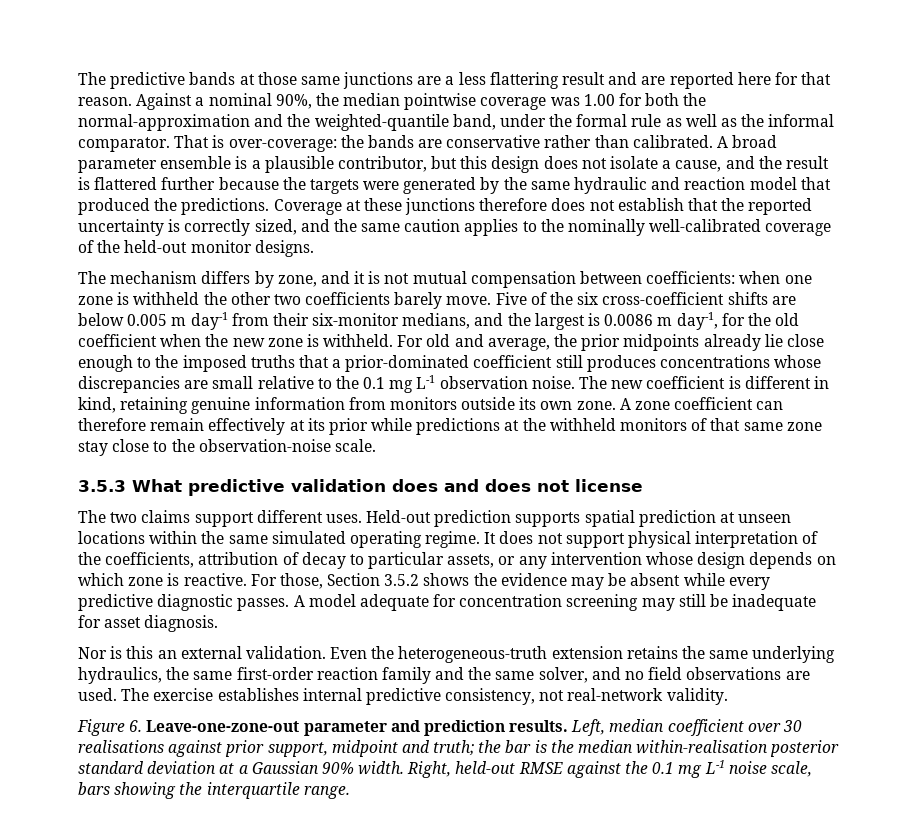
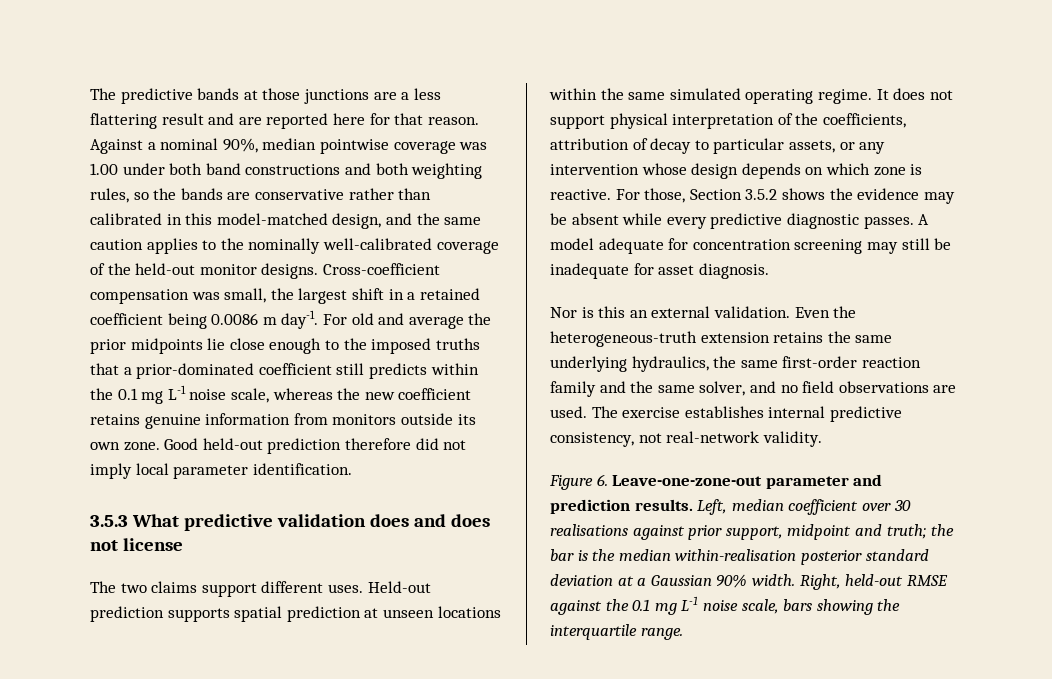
- The predictive bands at those same junctions are a less flattering result and are reported here for that reason.
+ The predictive bands at those junctions are a less flattering result and are reported here for that reason.
- Against a nominal 90%, the median pointwise coverage was 1.00 for both the normal-approximation and the weighted-quantile band, under the formal rule as well as the informal comparator. That is over-coverage: the bands are conservative rather than calibrated. A broad parameter ensemble is a plausible contributor, but this design does not isolate a cause, and the result is flattered further because the targets were generated by the same hydraulic and reaction model that produced the predictions. Coverage at these junctions therefore does not establish that the reported uncertainty is correctly sized, and the same caution applies to the nominally well-calibrated coverage of the held-out monitor designs.
- The mechanism differs by zone, and it is not mutual compensation between coefficients: when one zone is withheld the other two coefficients barely move. Five of the six cross-coefficient shifts are below 0.005 m day-1 from their six-monitor medians, and the largest is 0.0086 m day-1, for the old coefficient when the new zone is withheld.
+ Against a nominal 90%, median pointwise coverage was 1.00 under both band constructions and both weighting rules, so the bands are conservative rather than calibrated in this model-matched design, and the same caution applies to the nominally well-calibrated coverage of the held-out monitor designs. Cross-coefficient compensation was small, the largest shift in a retained coefficient being 0.0086 m day-1.
- For old and average, the prior midpoints already lie close enough to the imposed truths that a prior-dominated coefficient still produces concentrations whose discrepancies are small relative to the 0.1 mg L-1 observation noise. The new coefficient is different in kind, retaining genuine information from monitors outside its own zone.
+ For old and average the prior midpoints lie close enough to the imposed truths that a prior-dominated coefficient still predicts within the 0.1 mg L-1 noise scale, whereas the new coefficient retains genuine information from monitors outside its own zone.
- A zone coefficient can therefore remain effectively at its prior while predictions at the withheld monitors of that same zone stay close to the observation-noise scale.
+ Good held-out prediction therefore did not imply local parameter identification.

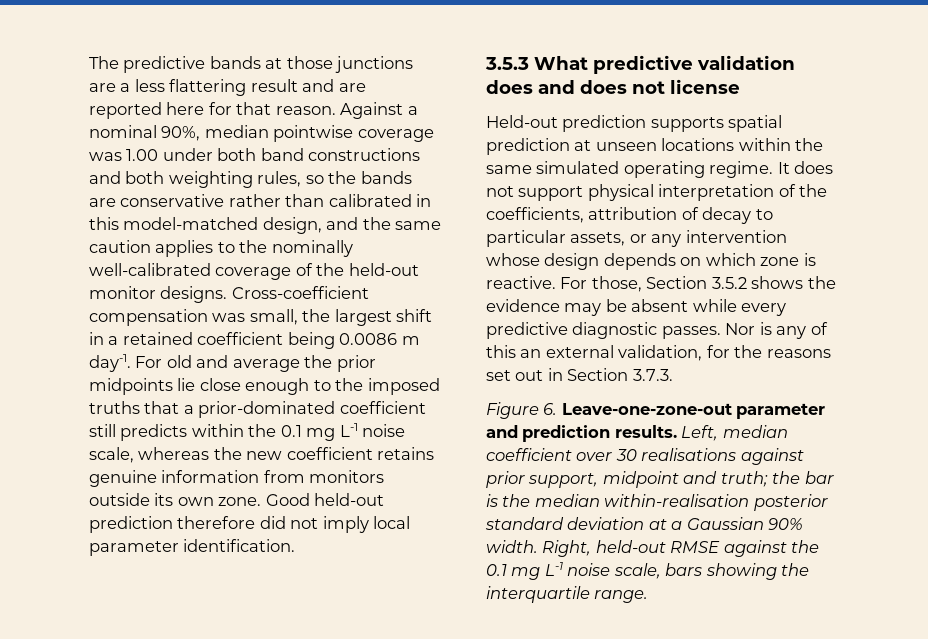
- The two claims support different uses.
- A model adequate for concentration screening may still be inadequate for asset diagnosis.
- Nor is this an external validation. Even the heterogeneous-truth extension retains the same underlying hydraulics, the same first-order reaction family and the same solver, and no field observations are used. The exercise establishes internal predictive consistency, not real-network validity.
+ Nor is any of this an external validation, for the reasons set out in Section 3.7.3.

